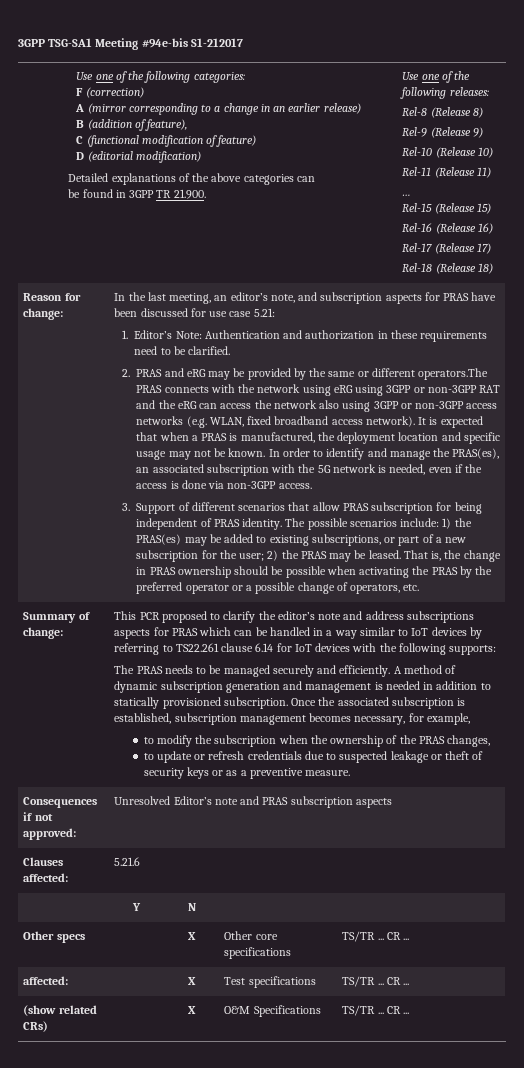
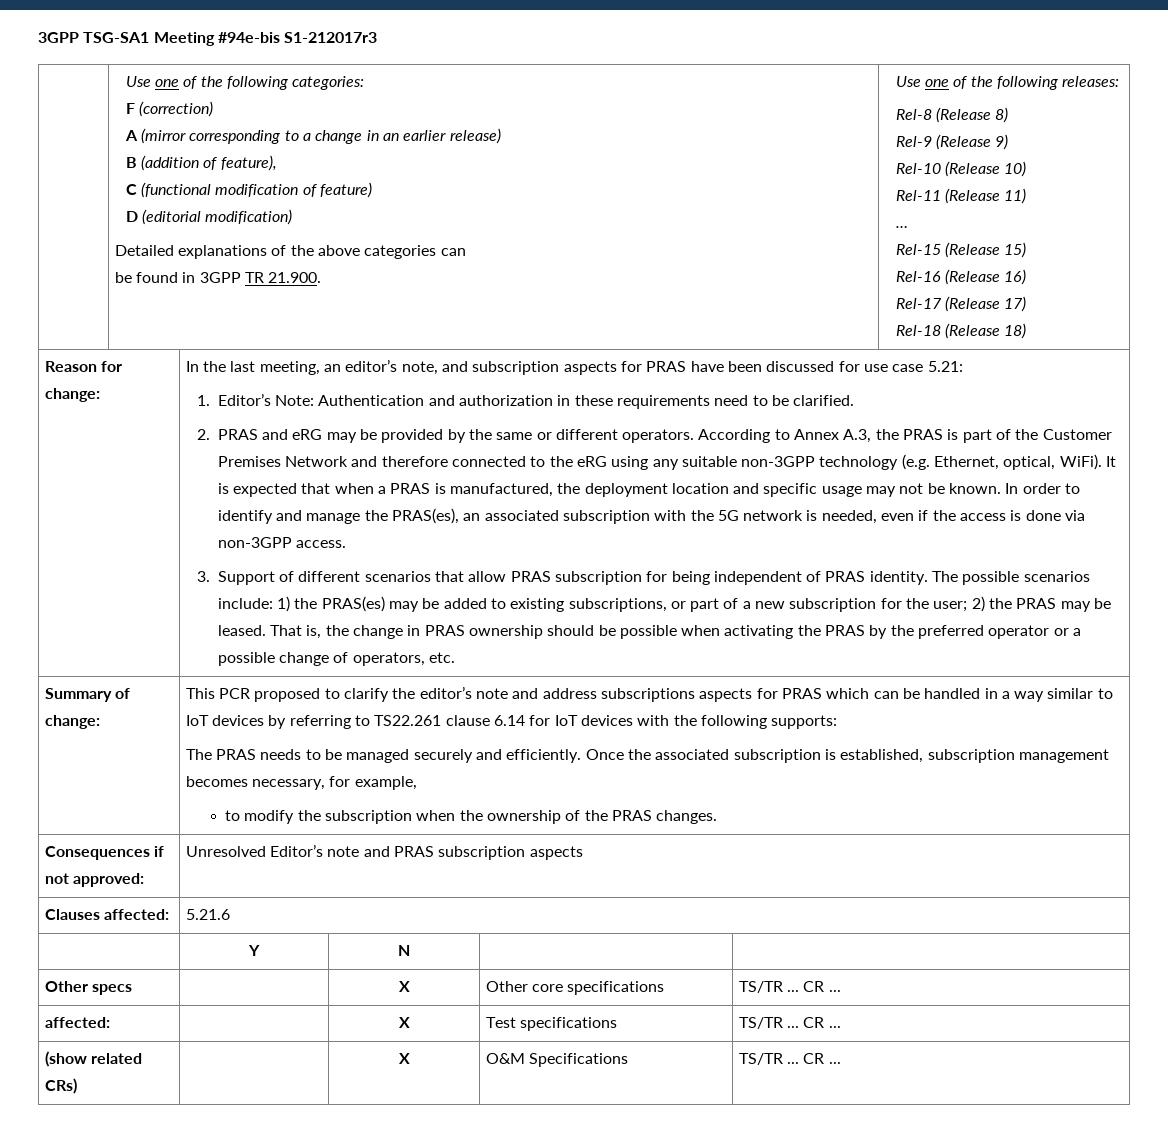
- 3GPP TSG-SA1 Meeting #94e-bis S1-212017
+ 3GPP TSG-SA1 Meeting #94e-bis S1-212017r3
- 2. PRAS and eRG may be provided by the same or different operators.The PRAS connects with the network using eRG using 3GPP or non-3GPP RAT and the eRG can access the network also using 3GPP or non-3GPP access networks (e.g. WLAN, fixed broadband access network).
+ 2. PRAS and eRG may be provided by the same or different operators. According to Annex A.3, the PRAS is part of the Customer Premises Network and therefore connected to the eRG using any suitable non-3GPP technology (e.g. Ethernet, optical, WiFi).
- A method of dynamic subscription generation and management is needed in addition to statically provisioned subscription.
- to modify the subscription when the ownership of the PRAS changes,
- to update or refresh credentials due to suspected leakage or theft of security keys or as a preventive measure.
+ to modify the subscription when the ownership of the PRAS changes.

